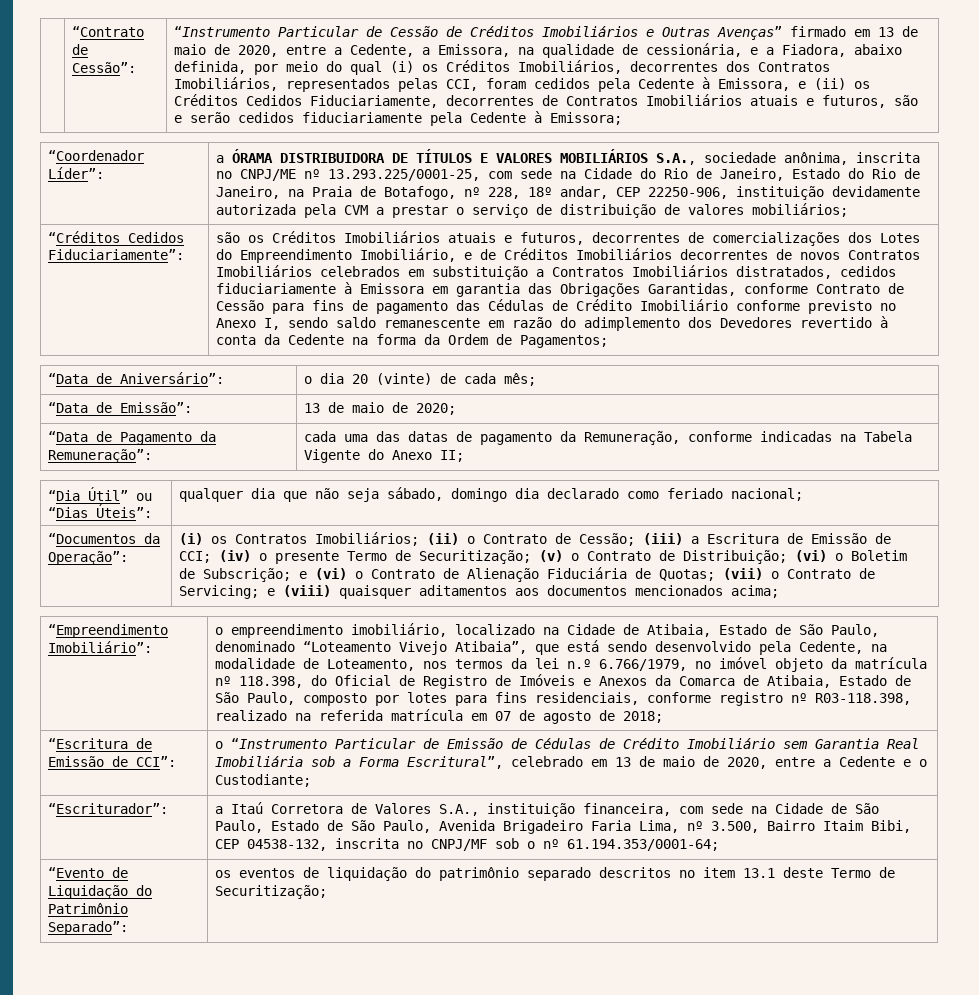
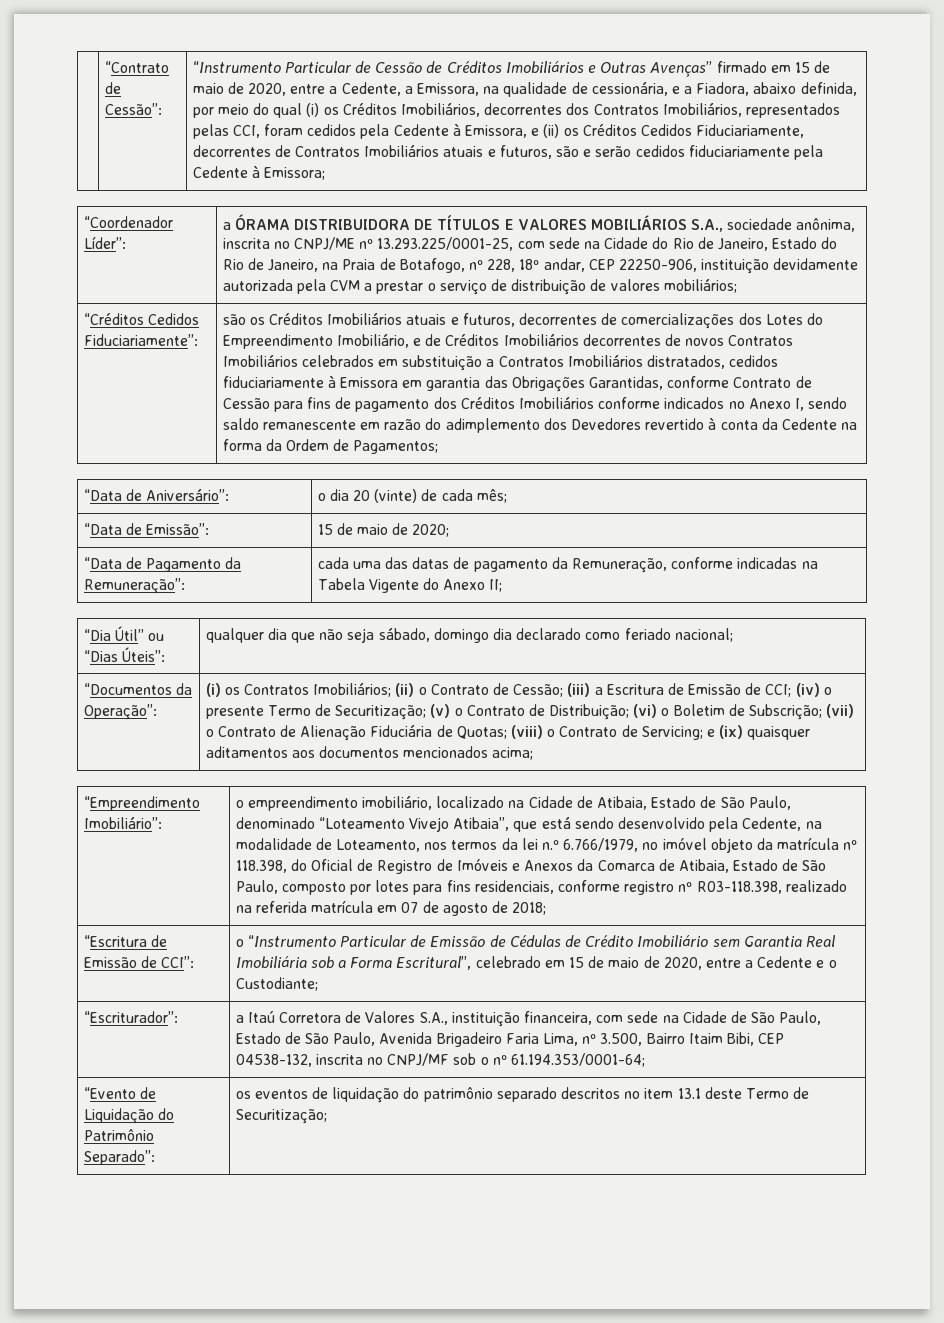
- “Instrumento Particular de Cessão de Créditos Imobiliários e Outras Avenças” firmado em 13 de maio de 2020, entre a Cedente, a Emissora, na qualidade de cessionária, e a Fiadora, abaixo definida, por meio do qual (i) os Créditos Imobiliários, decorrentes dos Contratos Imobiliários, representados pelas CCI, foram cedidos pela Cedente à Emissora, e (ii) os Créditos Cedidos Fiduciariamente, decorrentes de Contratos Imobiliários atuais e futuros, são e serão cedidos fiduciariamente pela Cedente à Emissora;
+ “Instrumento Particular de Cessão de Créditos Imobiliários e Outras Avenças” firmado em 15 de maio de 2020, entre a Cedente, a Emissora, na qualidade de cessionária, e a Fiadora, abaixo definida, por meio do qual (i) os Créditos Imobiliários, decorrentes dos Contratos Imobiliários, representados pelas CCI, foram cedidos pela Cedente à Emissora, e (ii) os Créditos Cedidos Fiduciariamente, decorrentes de Contratos Imobiliários atuais e futuros, são e serão cedidos fiduciariamente pela Cedente à Emissora;
- são os Créditos Imobiliários atuais e futuros, decorrentes de comercializações dos Lotes do Empreendimento Imobiliário, e de Créditos Imobiliários decorrentes de novos Contratos Imobiliários celebrados em substituição a Contratos Imobiliários distratados, cedidos fiduciariamente à Emissora em garantia das Obrigações Garantidas, conforme Contrato de Cessão para fins de pagamento das Cédulas de Crédito Imobiliário conforme previsto no Anexo I, sendo saldo remanescente em razão do adimplemento dos Devedores revertido à conta da Cedente na forma da Ordem de Pagamentos;
+ são os Créditos Imobiliários atuais e futuros, decorrentes de comercializações dos Lotes do Empreendimento Imobiliário, e de Créditos Imobiliários decorrentes de novos Contratos Imobiliários celebrados em substituição a Contratos Imobiliários distratados, cedidos fiduciariamente à Emissora em garantia das Obrigações Garantidas, conforme Contrato de Cessão para fins de pagamento dos Créditos Imobiliários conforme indicados no Anexo I, sendo saldo remanescente em razão do adimplemento dos Devedores revertido à conta da Cedente na forma da Ordem de Pagamentos;
- “Data de Emissão”: | 13 de maio de 2020;
+ “Data de Emissão”: | 15 de maio de 2020;
- (i) os Contratos Imobiliários; (ii) o Contrato de Cessão; (iii) a Escritura de Emissão de CCI; (iv) o presente Termo de Securitização; (v) o Contrato de Distribuição; (vi) o Boletim de Subscrição; e (vi) o Contrato de Alienação Fiduciária de Quotas; (vii) o Contrato de Servicing; e (viii) quaisquer aditamentos aos documentos mencionados acima;
+ (i) os Contratos Imobiliários; (ii) o Contrato de Cessão; (iii) a Escritura de Emissão de CCI; (iv) o presente Termo de Securitização; (v) o Contrato de Distribuição; (vi) o Boletim de Subscrição; (vii) o Contrato de Alienação Fiduciária de Quotas; (viii) o Contrato de Servicing; e (ix) quaisquer aditamentos aos documentos mencionados acima;
- “Escritura de Emissão de CCI”: | o “Instrumento Particular de Emissão de Cédulas de Crédito Imobiliário sem Garantia Real Imobiliária sob a Forma Escritural”, celebrado em 13 de maio de 2020, entre a Cedente e o Custodiante;
+ “Escritura de Emissão de CCI”: | o “Instrumento Particular de Emissão de Cédulas de Crédito Imobiliário sem Garantia Real Imobiliária sob a Forma Escritural”, celebrado em 15 de maio de 2020, entre a Cedente e o Custodiante;

